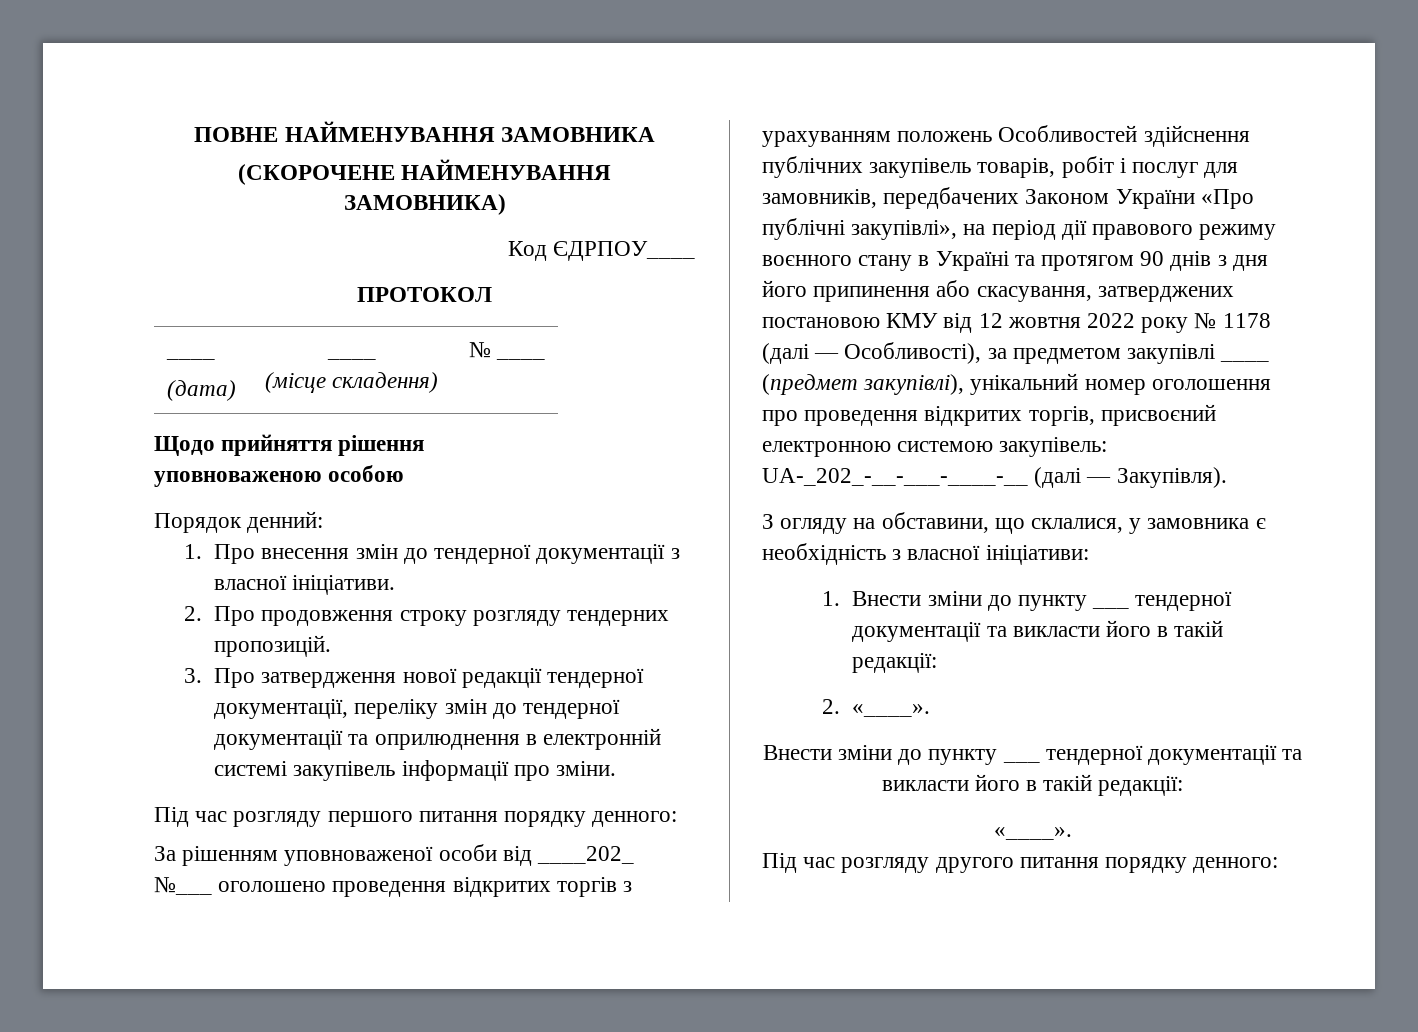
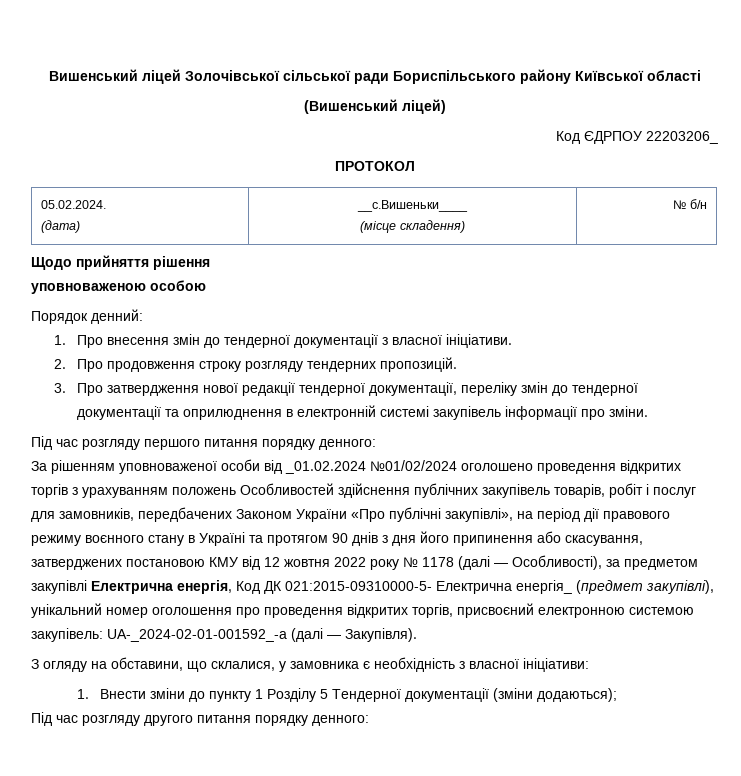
- ПОВНЕ НАЙМЕНУВАННЯ ЗАМОВНИКА
- (СКОРОЧЕНЕ НАЙМЕНУВАННЯ ЗАМОВНИКА)
- Код ЄДРПОУ____
+ Вишенський ліцей Золочівської сільської ради Бориспільського району Київської області
+ (Вишенський ліцей)
+ Код ЄДРПОУ 22203206_
  ПРОТОКОЛ
- ____
- (дата) | ____
- (місце складення) | № ____
+ 05.02.2024.
+ (дата) | __с.Вишеньки____
+ (місце складення) | № б/н
- За рішенням уповноваженої особи від ____202_ №___ оголошено проведення відкритих торгів з урахуванням положень Особливостей здійснення публічних закупівель товарів, робіт і послуг для замовників, передбачених Законом України «Про публічні закупівлі», на період дії правового режиму воєнного стану в Україні та протягом 90 днів з дня його припинення або скасування, затверджених постановою КМУ від 12 жовтня 2022 року № 1178 (далі — Особливості), за предметом закупівлі ____ (предмет закупівлі), унікальний номер оголошення про проведення відкритих торгів, присвоєний електронною системою закупівель:
+ За рішенням уповноваженої особи від _01.02.2024 №01/02/2024 оголошено проведення відкритих торгів з урахуванням положень Особливостей здійснення публічних закупівель товарів, робіт і послуг для замовників, передбачених Законом України «Про публічні закупівлі», на період дії правового режиму воєнного стану в Україні та протягом 90 днів з дня його припинення або скасування, затверджених постановою КМУ від 12 жовтня 2022 року № 1178 (далі — Особливості), за предметом закупівлі Електрична енергія, Код ДК 021:2015-09310000-5- Електрична енергія_ (предмет закупівлі), унікальний номер оголошення про проведення відкритих торгів, присвоєний електронною системою закупівель:
- UA-_202_-__-___-____-__ (далі — Закупівля).
+ UA-_2024-02-01-001592_-а (далі — Закупівля).
- 1. Внести зміни до пункту ___ тендерної документації та викласти його в такій редакції:
- 2. «____».
- Внести зміни до пункту ___ тендерної документації та викласти його в такій редакції:
- «____».
+ 1. Внести зміни до пункту 1 Розділу 5 Тендерної документації (зміни додаються);

